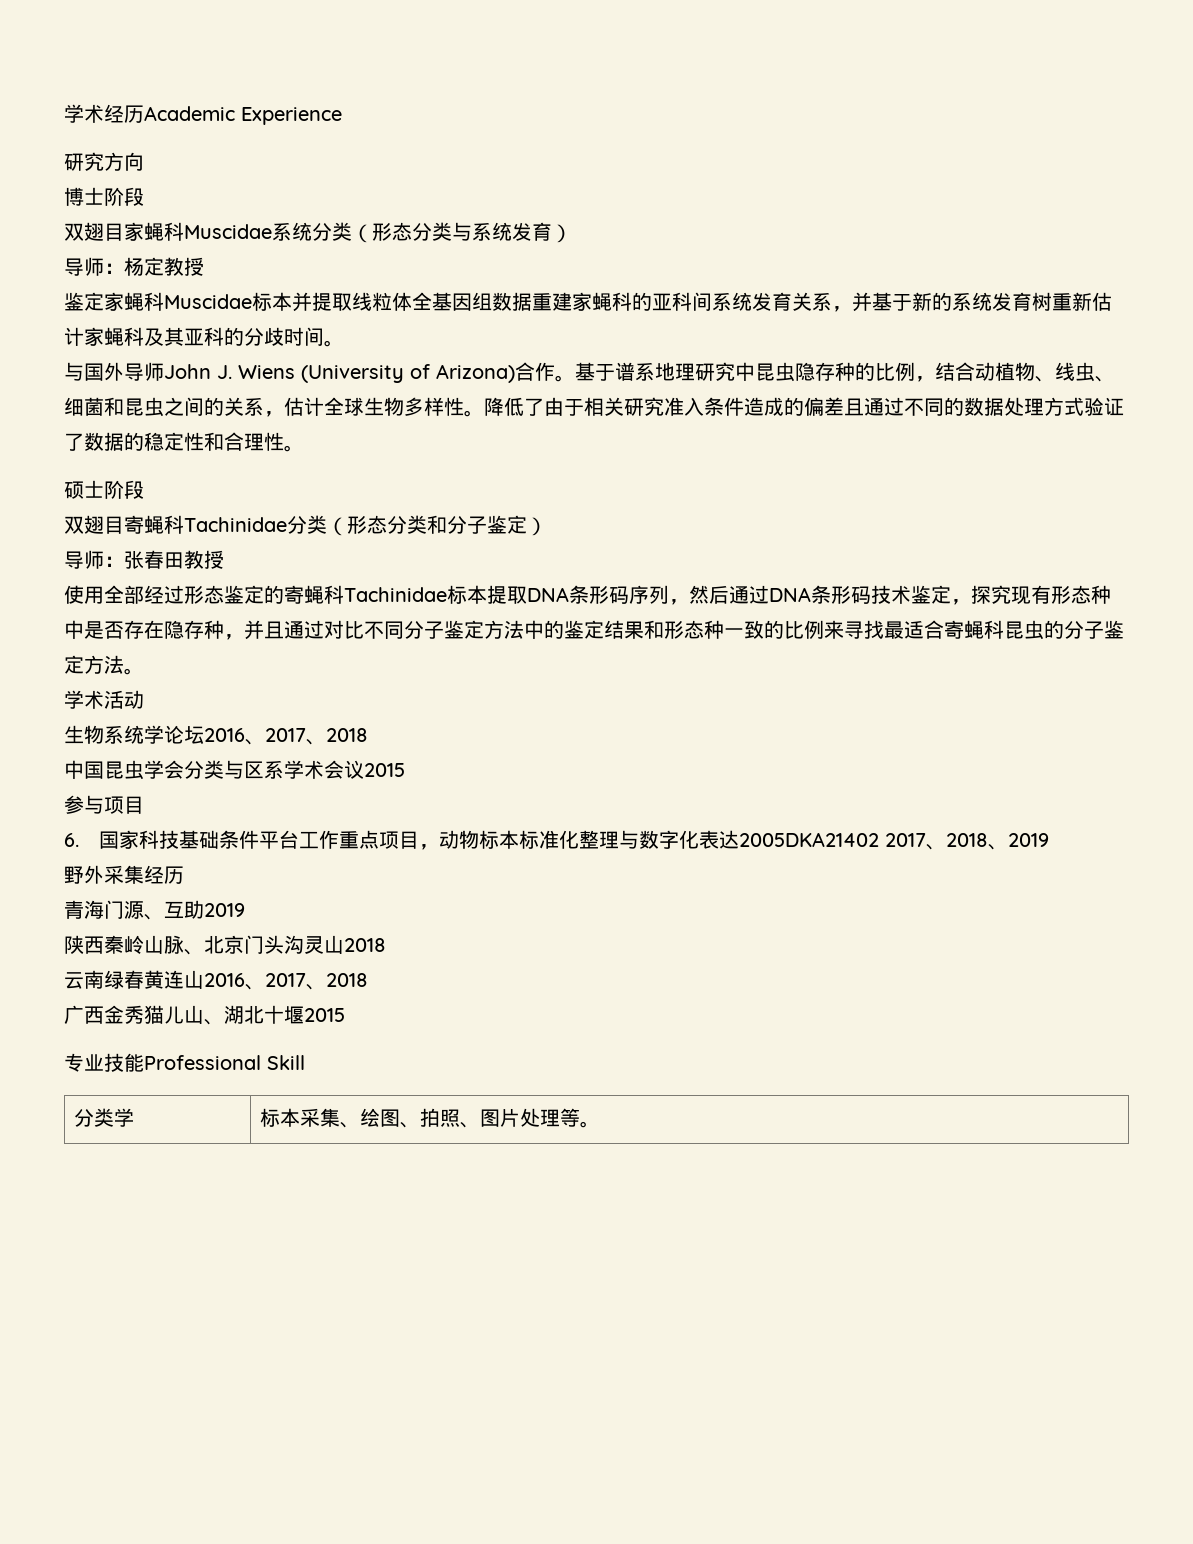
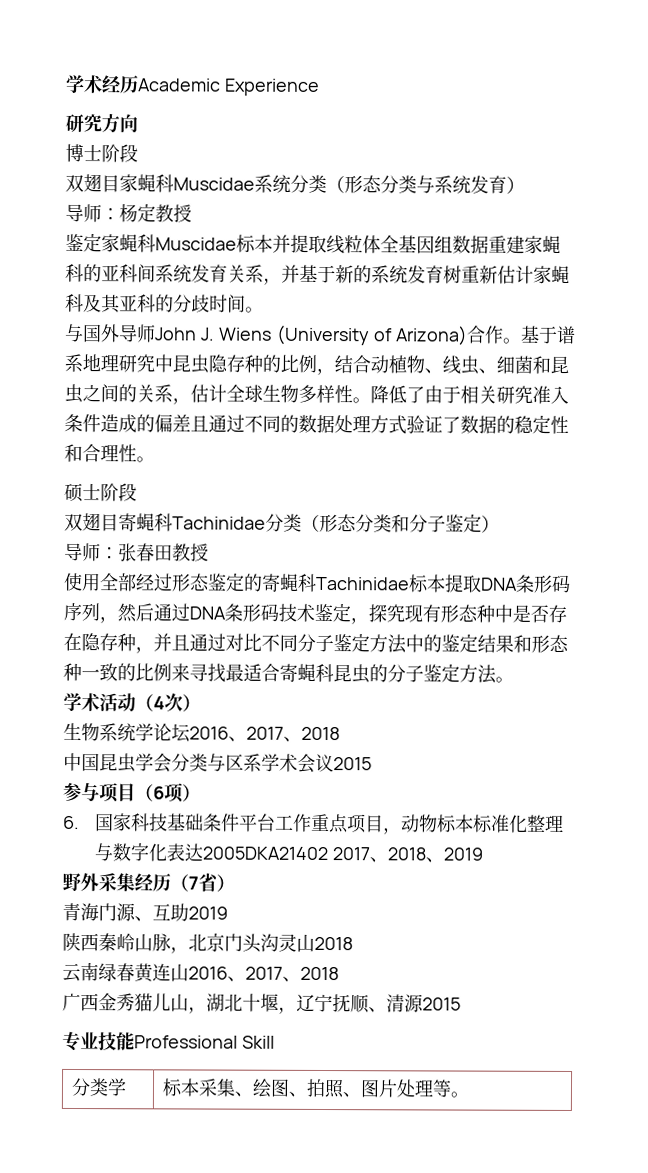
- 学术活动
+ 学术活动（4次）
- 参与项目
+ 参与项目（6项）
- 野外采集经历
+ 野外采集经历（7省）
- 陕西秦岭山脉、北京门头沟灵山2018
+ 陕西秦岭山脉，北京门头沟灵山2018
- 广西金秀猫儿山、湖北十堰2015
+ 广西金秀猫儿山，湖北十堰，辽宁抚顺、清源2015

